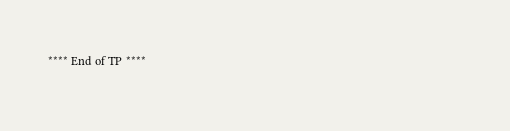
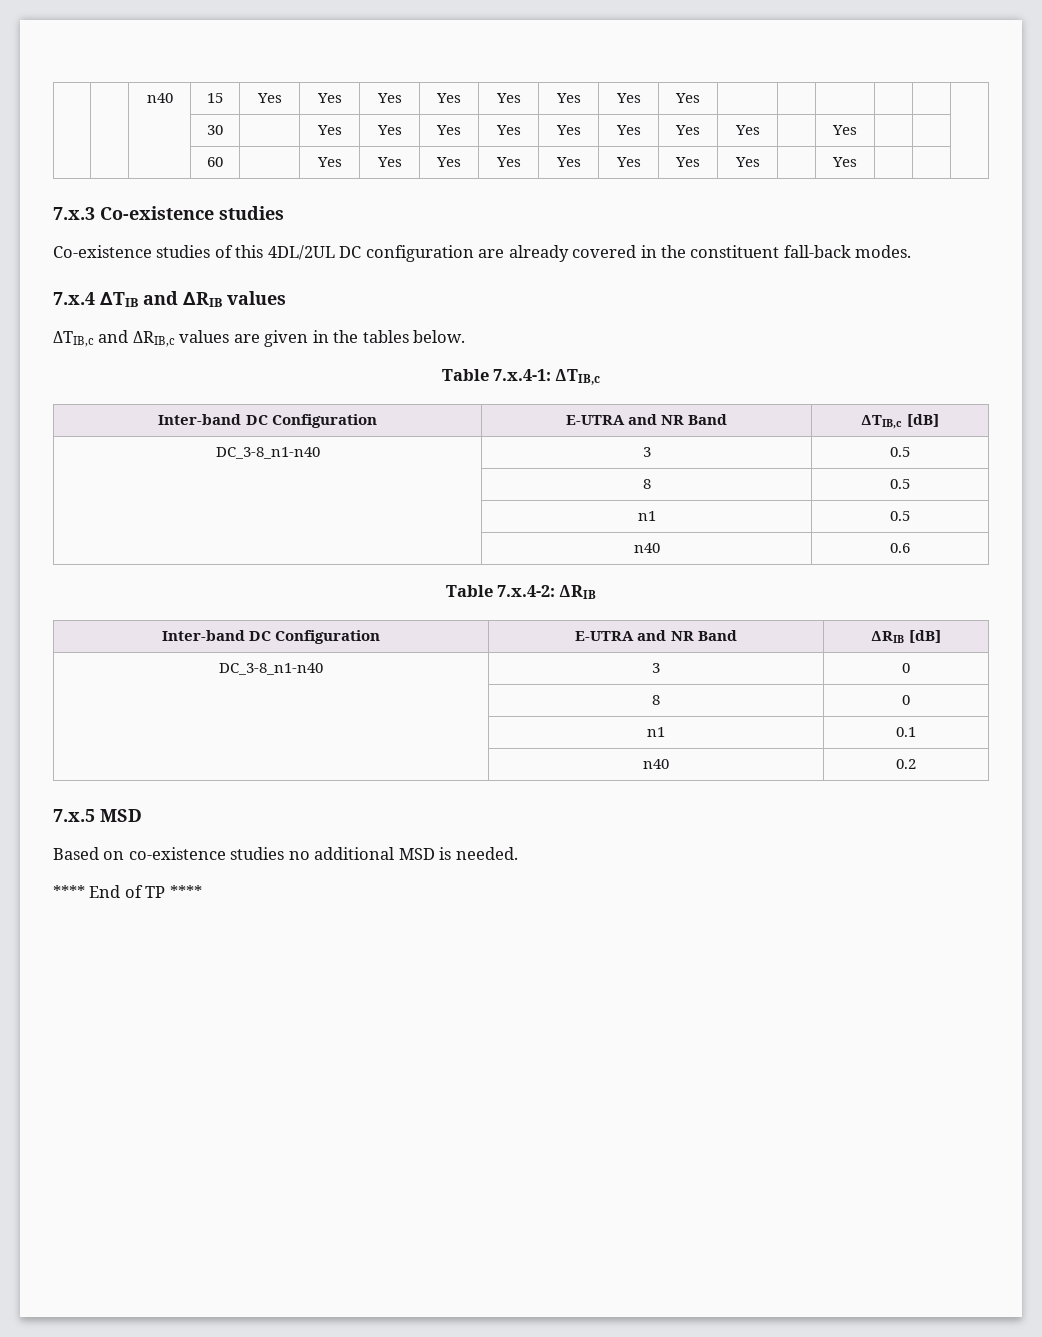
+ | | n40 | 15 | Yes | Yes | Yes | Yes | Yes | Yes | Yes | Yes | | | | | |
+ | | | 30 | | Yes | Yes | Yes | Yes | Yes | Yes | Yes | Yes | | Yes | | |
+ | | | 60 | | Yes | Yes | Yes | Yes | Yes | Yes | Yes | Yes | | Yes | | |
+ 7.x.3 Co-existence studies
+ Co-existence studies of this 4DL/2UL DC configuration are already covered in the constituent fall-back modes.
+ 7.x.4 ∆TIB and ∆RIB values
+ ΔTIB,c and ΔRIB,c values are given in the tables below.
+ Table 7.x.4-1: ΔTIB,c
+ Inter-band DC Configuration | E-UTRA and NR Band | ΔTIB,c [dB]
+ DC_3-8_n1-n40 | 3 | 0.5
+ | 8 | 0.5
+ | n1 | 0.5
+ | n40 | 0.6
+ Table 7.x.4-2: ΔRIB
+ Inter-band DC Configuration | E-UTRA and NR Band | ΔRIB [dB]
+ DC_3-8_n1-n40 | 3 | 0
+ | 8 | 0
+ | n1 | 0.1
+ | n40 | 0.2
+ 7.x.5 MSD
+ Based on co-existence studies no additional MSD is needed.

